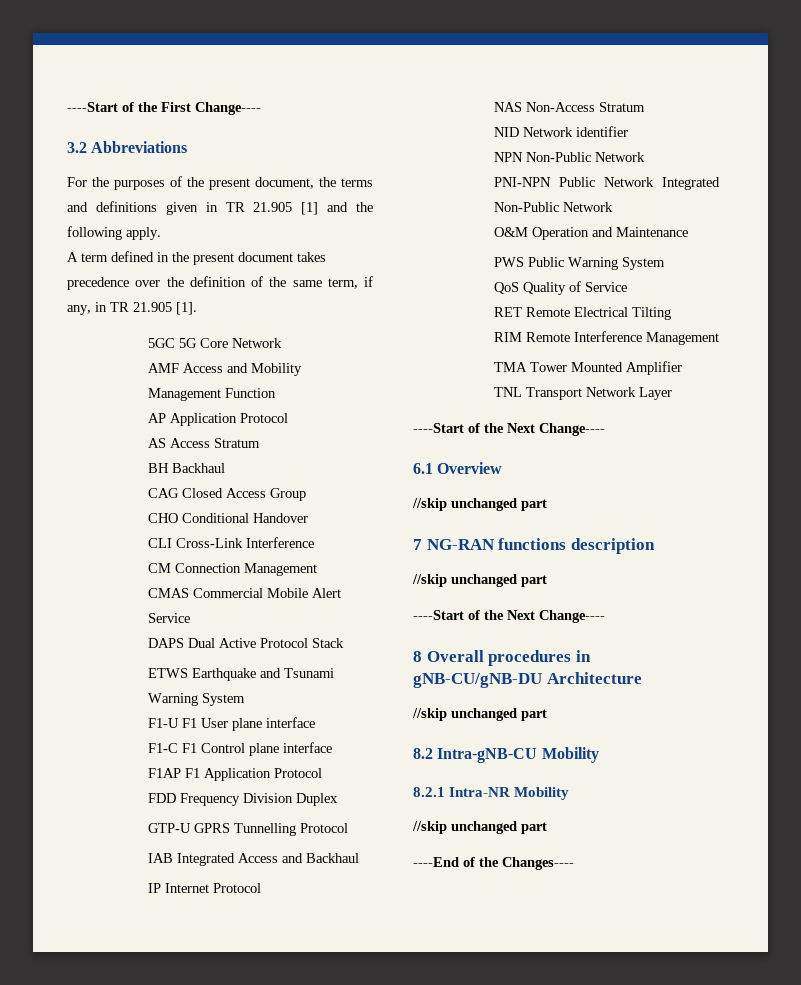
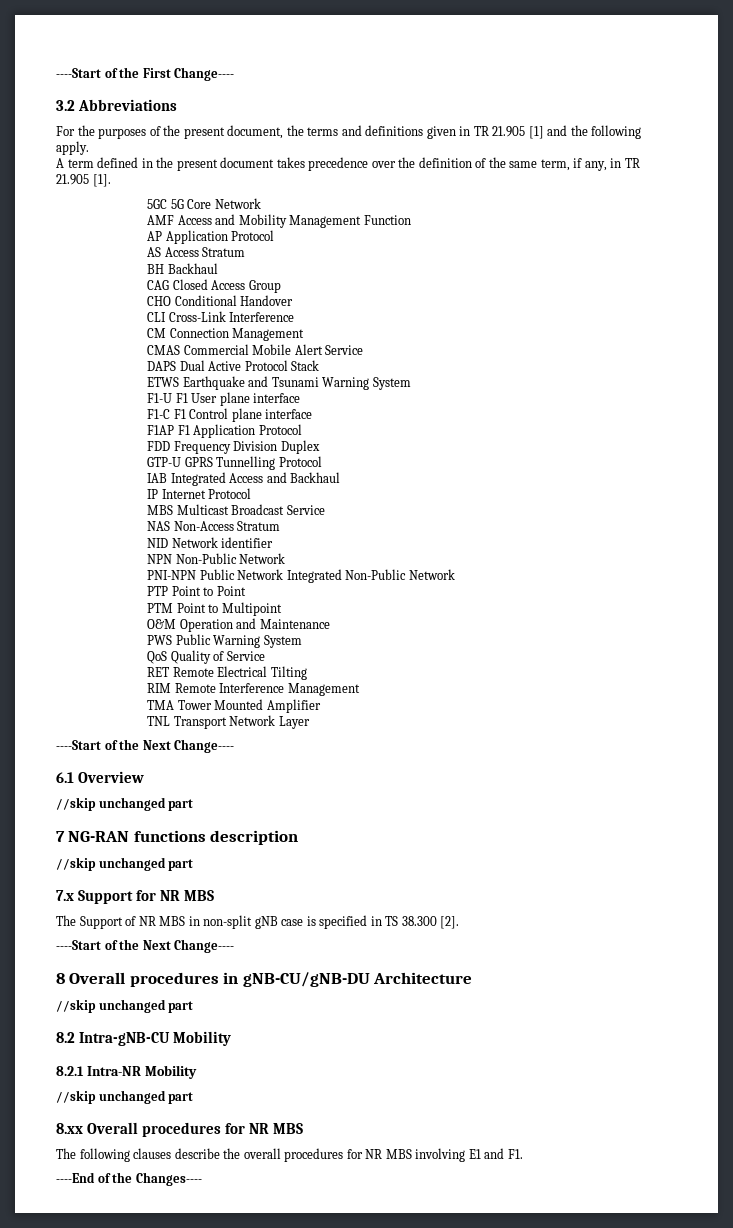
+ MBS Multicast Broadcast Service
+ PTP Point to Point
+ PTM Point to Multipoint
+ 7.x Support for NR MBS
+ The Support of NR MBS in non-split gNB case is specified in TS 38.300 [2].
+ 8.xx Overall procedures for NR MBS
+ The following clauses describe the overall procedures for NR MBS involving E1 and F1.

